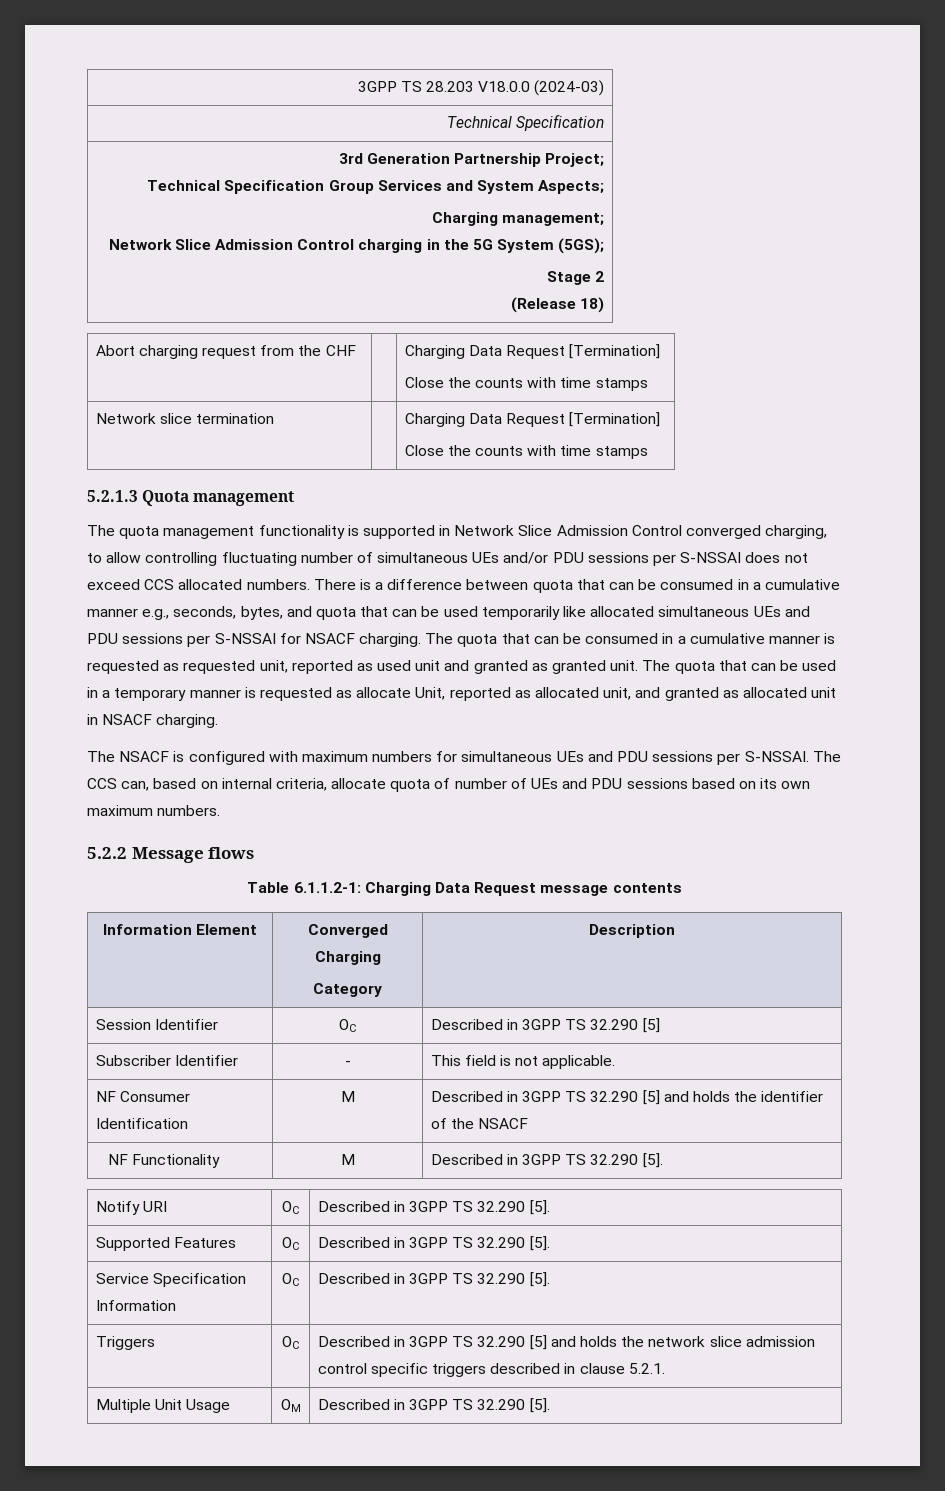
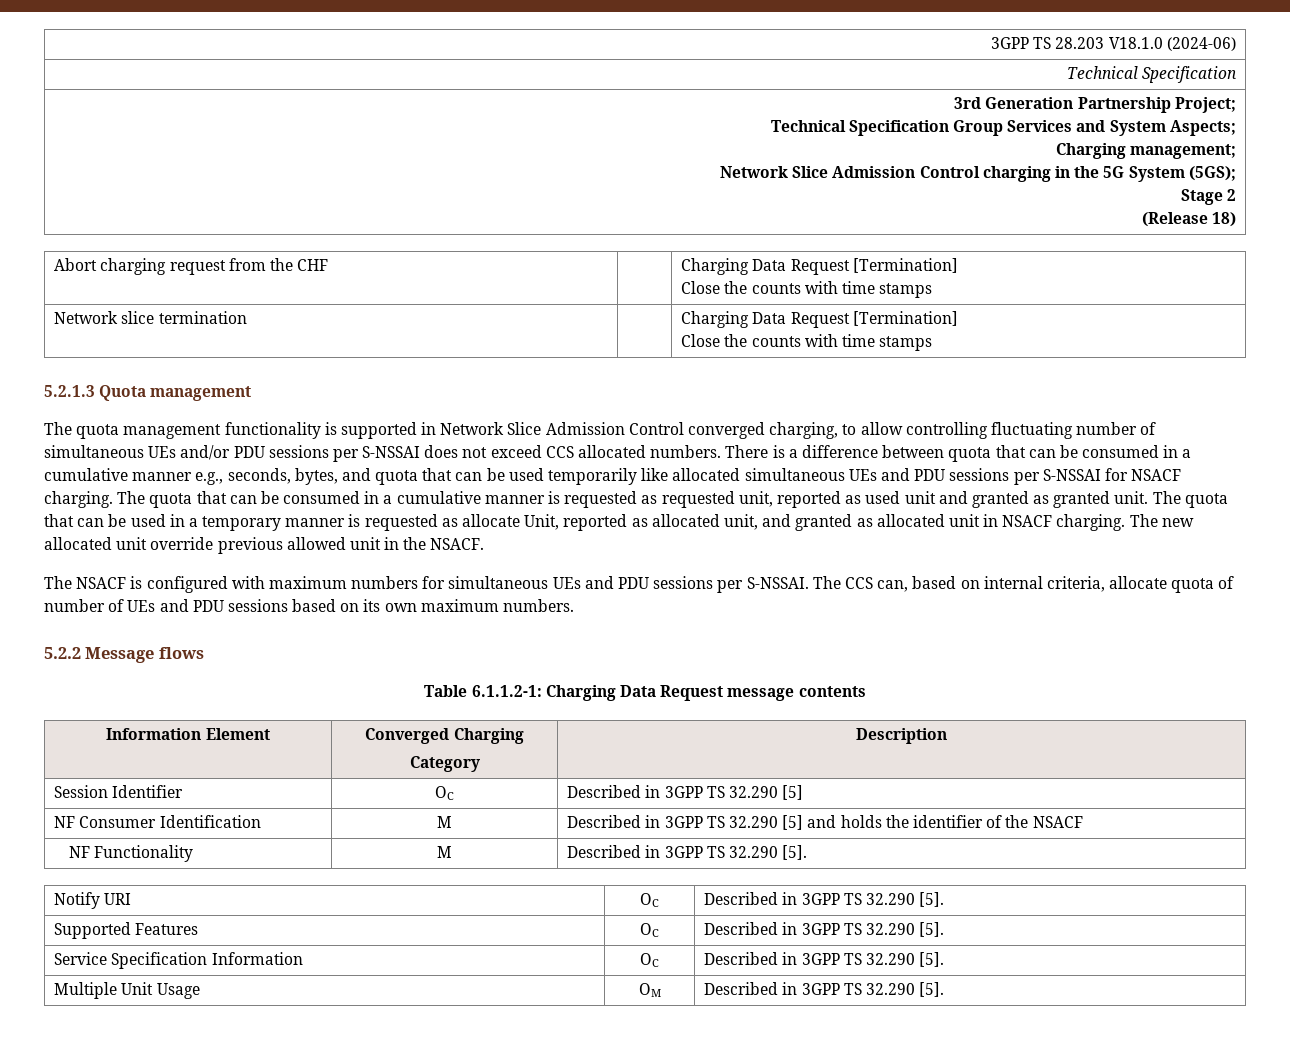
- 3GPP TS 28.203 V18.0.0 (2024-03)
+ 3GPP TS 28.203 V18.1.0 (2024-06)
+ The new allocated unit override previous allowed unit in the NSACF.
- Subscriber Identifier | - | This field is not applicable.
- Triggers | OC | Described in 3GPP TS 32.290 [5] and holds the network slice admission control specific triggers described in clause 5.2.1.

